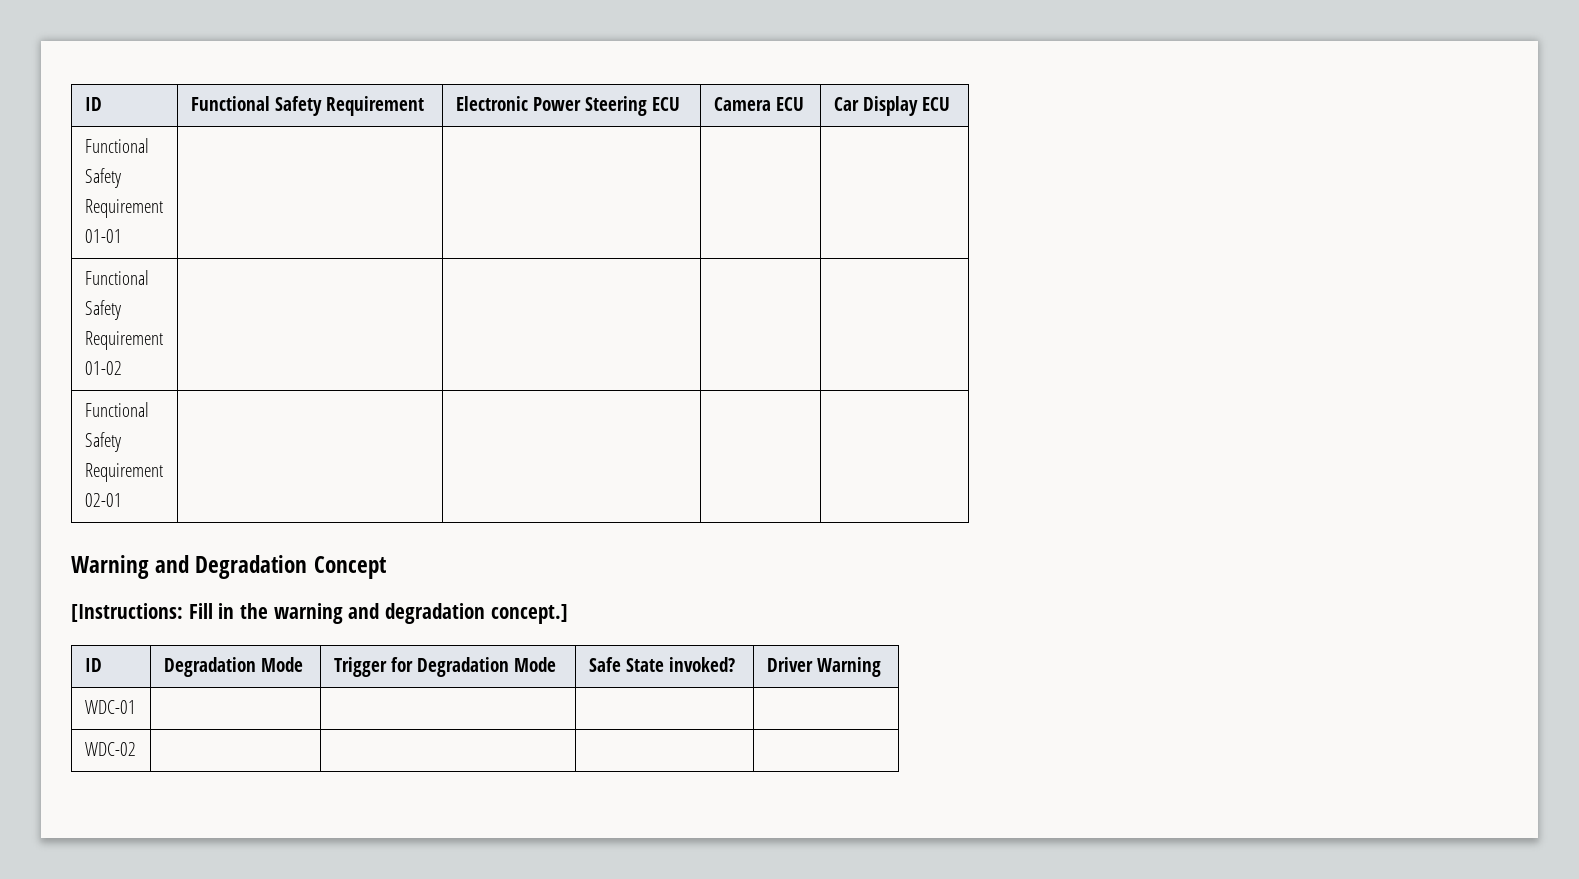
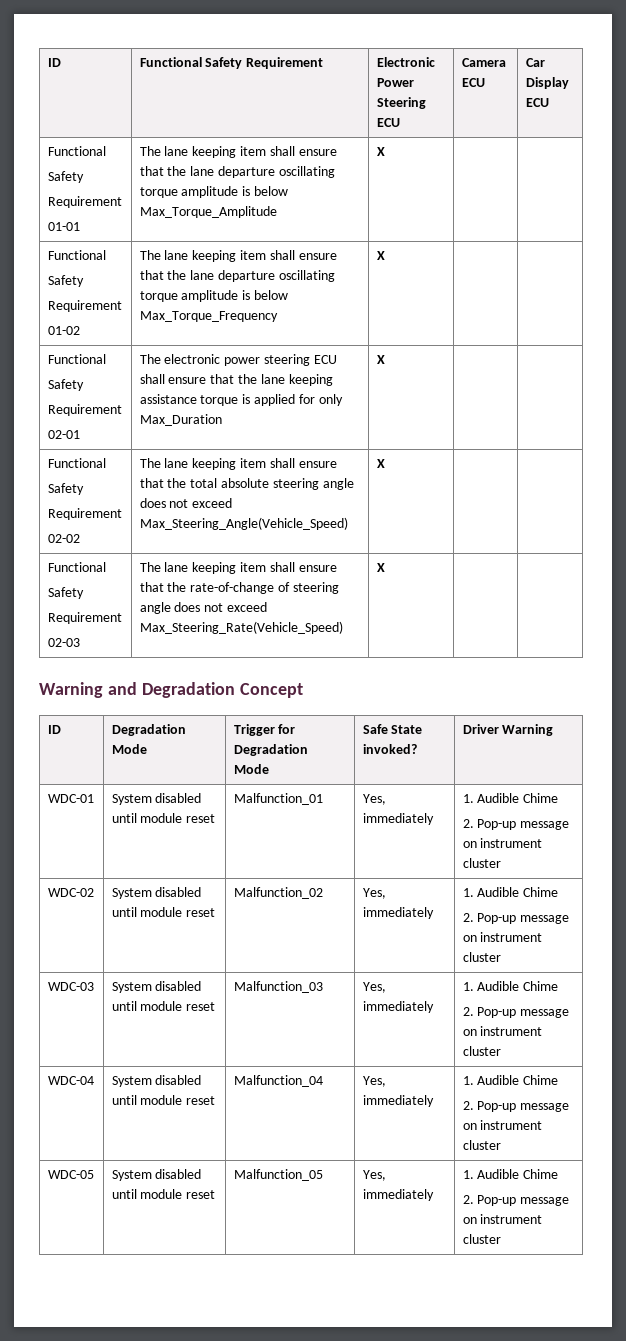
  ID | Functional Safety Requirement | Electronic Power Steering ECU | Camera ECU | Car Display ECU
  Functional
  Safety
  Requirement
- 01-01 | | | |
+ 01-01 | The lane keeping item shall ensure that the lane departure oscillating torque amplitude is below Max_Torque_Amplitude | X | |
  Functional
  Safety
  Requirement
- 01-02 | | | |
+ 01-02 | The lane keeping item shall ensure that the lane departure oscillating torque amplitude is below Max_Torque_Frequency | X | |
  Functional
  Safety
  Requirement
- 02-01 | | | |
+ 02-01 | The electronic power steering ECU shall ensure that the lane keeping assistance torque is applied for only Max_Duration | X | |
+ Functional
+ Safety
+ Requirement
+ 02-02 | The lane keeping item shall ensure that the total absolute steering angle does not exceed Max_Steering_Angle(Vehicle_Speed) | X | |
+ Functional
+ Safety
+ Requirement
+ 02-03 | The lane keeping item shall ensure that the rate-of-change of steering angle does not exceed Max_Steering_Rate(Vehicle_Speed) | X | |
  Warning and Degradation Concept
- [Instructions: Fill in the warning and degradation concept.]
- WDC-01 | | | |
- WDC-02 | | | |
+ WDC-01 | System disabled until module reset | Malfunction_01 | Yes, immediately | 1. Audible Chime
+ 2. Pop-up message on instrument cluster
+ WDC-02 | System disabled until module reset | Malfunction_02 | Yes, immediately | 1. Audible Chime
+ 2. Pop-up message on instrument cluster
+ WDC-03 | System disabled until module reset | Malfunction_03 | Yes, immediately | 1. Audible Chime
+ 2. Pop-up message on instrument cluster
+ WDC-04 | System disabled until module reset | Malfunction_04 | Yes, immediately | 1. Audible Chime
+ 2. Pop-up message on instrument cluster
+ WDC-05 | System disabled until module reset | Malfunction_05 | Yes, immediately | 1. Audible Chime
+ 2. Pop-up message on instrument cluster

